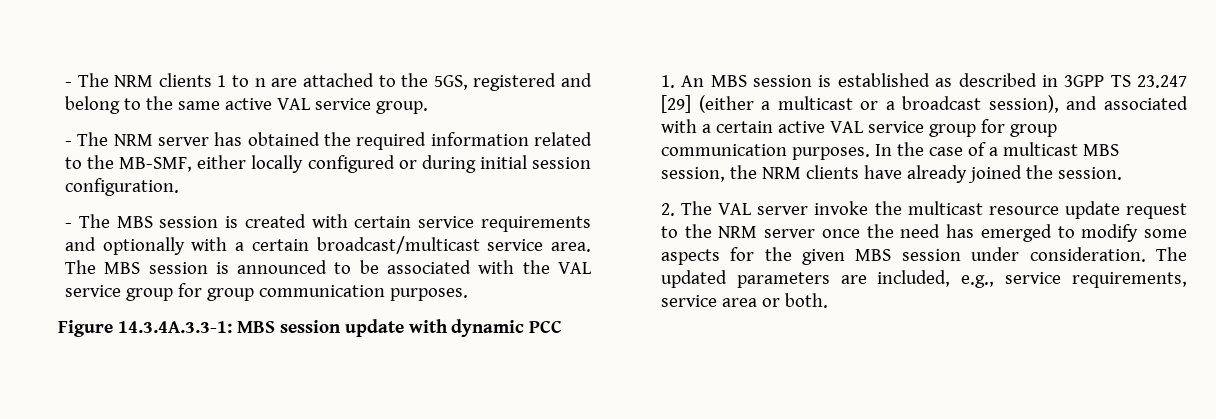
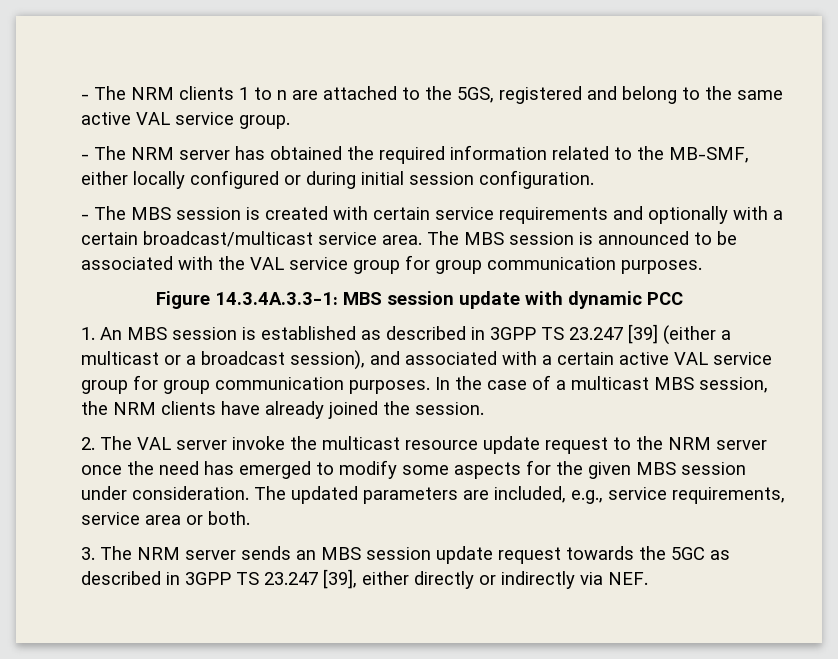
- 1. An MBS session is established as described in 3GPP TS 23.247 [29] (either a multicast or a broadcast session), and associated with a certain active VAL service group for group communication purposes.
+ 1. An MBS session is established as described in 3GPP TS 23.247 [39] (either a multicast or a broadcast session), and associated with a certain active VAL service group for group communication purposes.
+ 3. The NRM server sends an MBS session update request towards the 5GC as described in 3GPP TS 23.247 [39], either directly or indirectly via NEF.

